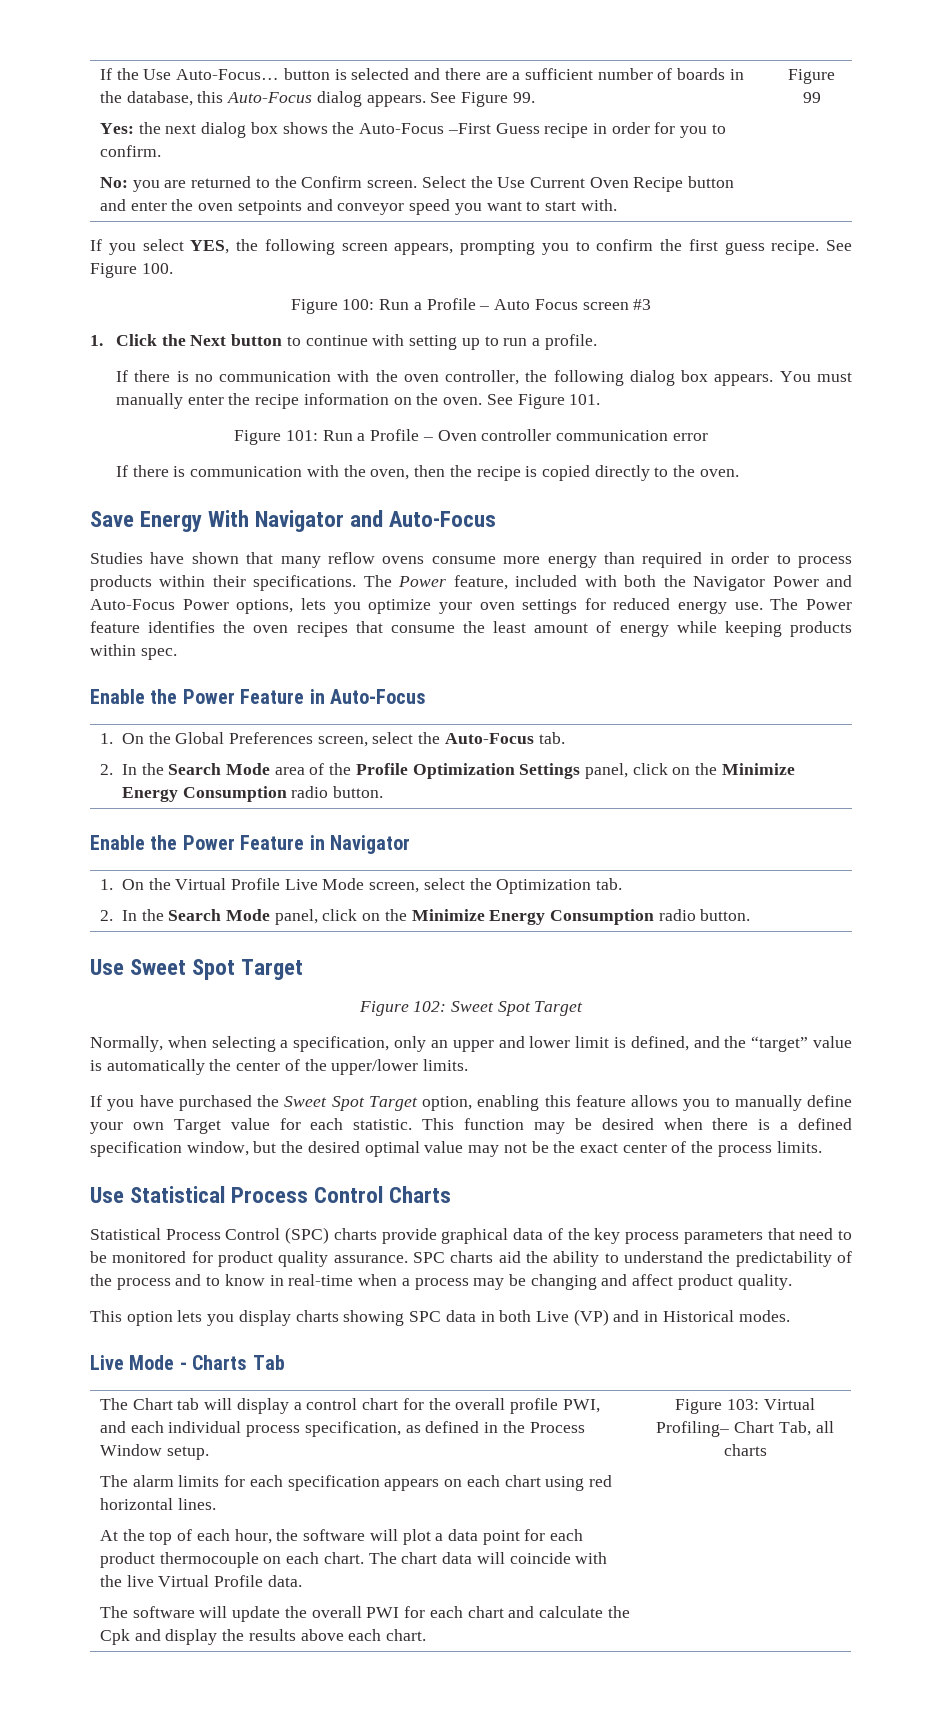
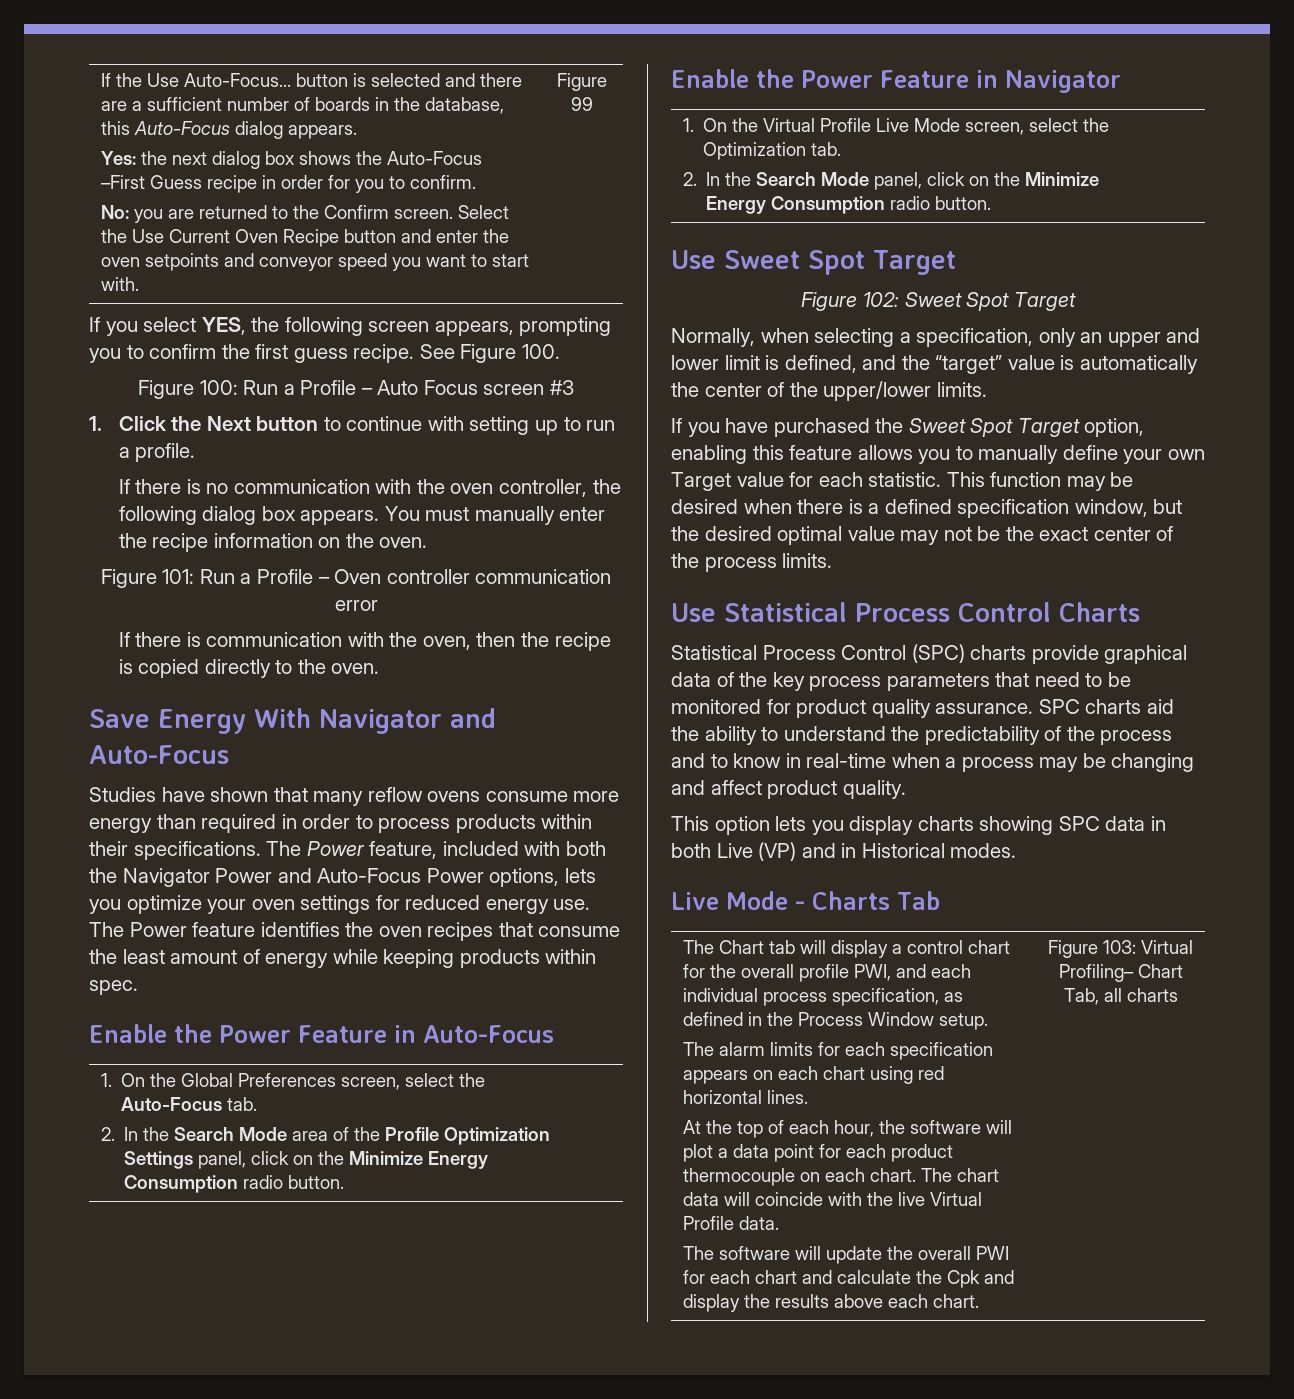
- See Figure 99.
- See Figure 101.

